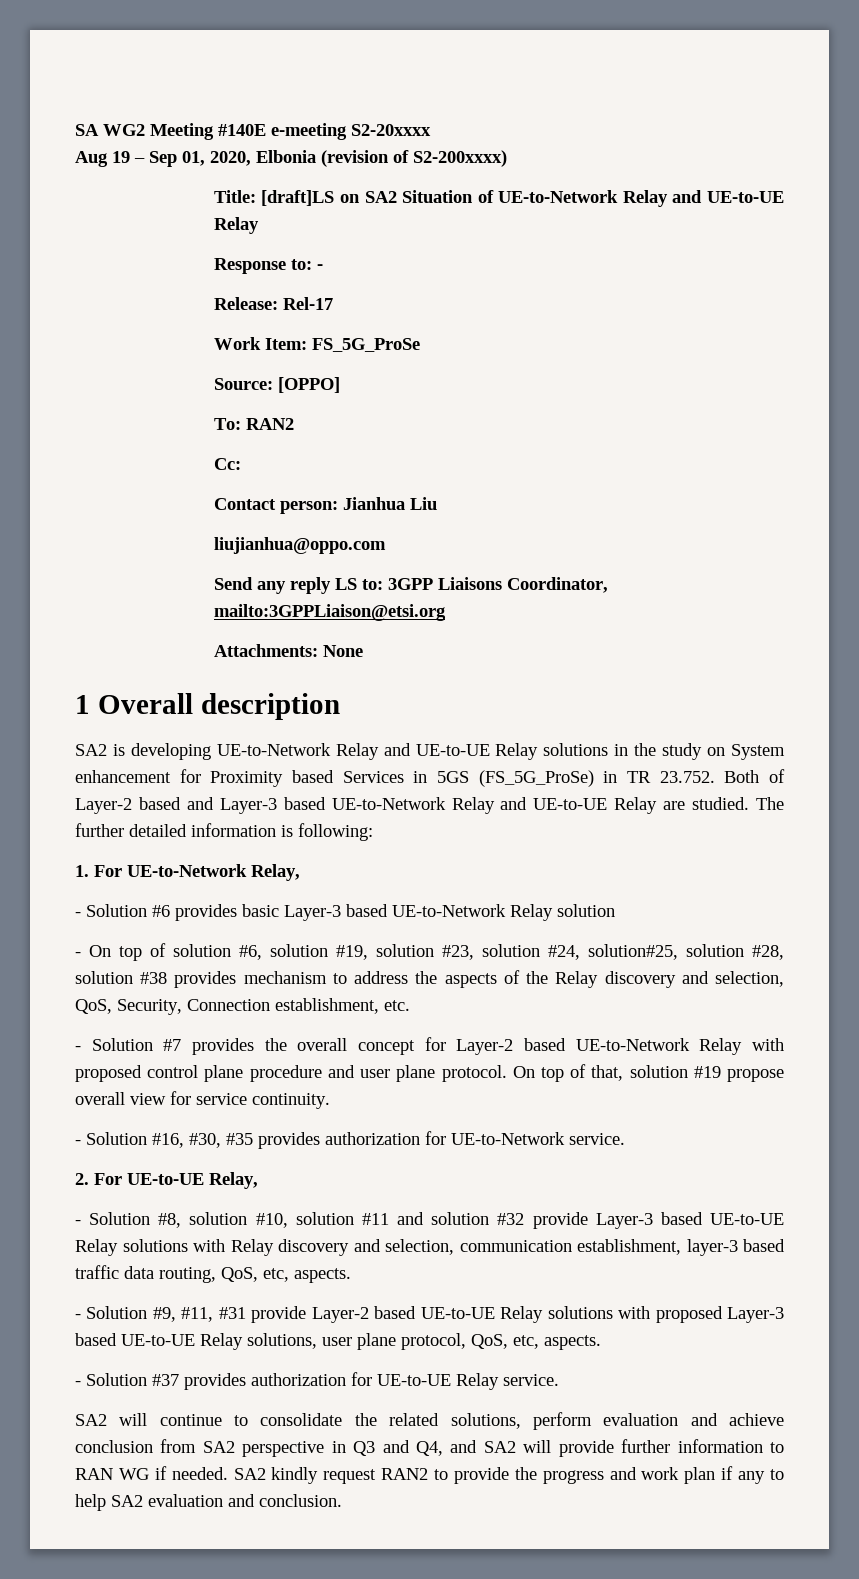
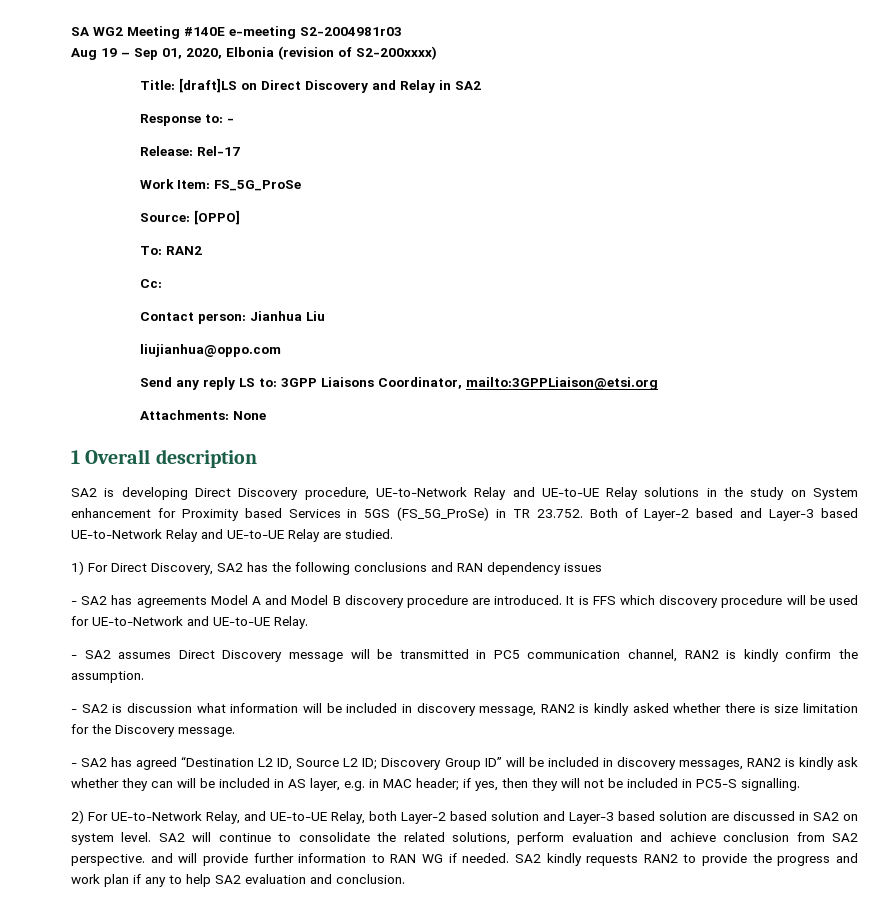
- SA WG2 Meeting #140E e-meeting S2-20xxxx
+ SA WG2 Meeting #140E e-meeting S2-2004981r03
- Title: [draft]LS on SA2 Situation of UE-to-Network Relay and UE-to-UE Relay
+ Title: [draft]LS on Direct Discovery and Relay in SA2
- SA2 is developing UE-to-Network Relay and UE-to-UE Relay solutions in the study on System enhancement for Proximity based Services in 5GS (FS_5G_ProSe) in TR 23.752. Both of Layer-2 based and Layer-3 based UE-to-Network Relay and UE-to-UE Relay are studied. The further detailed information is following:
- 1. For UE-to-Network Relay,
- - Solution #6 provides basic Layer-3 based UE-to-Network Relay solution
- - On top of solution #6, solution #19, solution #23, solution #24, solution#25, solution #28, solution #38 provides mechanism to address the aspects of the Relay discovery and selection, QoS, Security, Connection establishment, etc.
- - Solution #7 provides the overall concept for Layer-2 based UE-to-Network Relay with proposed control plane procedure and user plane protocol. On top of that, solution #19 propose overall view for service continuity.
- - Solution #16, #30, #35 provides authorization for UE-to-Network service.
- 2. For UE-to-UE Relay,
- - Solution #8, solution #10, solution #11 and solution #32 provide Layer-3 based UE-to-UE Relay solutions with Relay discovery and selection, communication establishment, layer-3 based traffic data routing, QoS, etc, aspects.
- - Solution #9, #11, #31 provide Layer-2 based UE-to-UE Relay solutions with proposed Layer-3 based UE-to-UE Relay solutions, user plane protocol, QoS, etc, aspects.
- - Solution #37 provides authorization for UE-to-UE Relay service.
- SA2 will continue to consolidate the related solutions, perform evaluation and achieve conclusion from SA2 perspective in Q3 and Q4, and SA2 will provide further information to RAN WG if needed.
+ SA2 is developing Direct Discovery procedure, UE-to-Network Relay and UE-to-UE Relay solutions in the study on System enhancement for Proximity based Services in 5GS (FS_5G_ProSe) in TR 23.752. Both of Layer-2 based and Layer-3 based UE-to-Network Relay and UE-to-UE Relay are studied.
+ 1) For Direct Discovery, SA2 has the following conclusions and RAN dependency issues
+ - SA2 has agreements Model A and Model B discovery procedure are introduced. It is FFS which discovery procedure will be used for UE-to-Network and UE-to-UE Relay.
+ - SA2 assumes Direct Discovery message will be transmitted in PC5 communication channel, RAN2 is kindly confirm the assumption.
+ - SA2 is discussion what information will be included in discovery message, RAN2 is kindly asked whether there is size limitation for the Discovery message.
+ - SA2 has agreed “Destination L2 ID, Source L2 ID; Discovery Group ID” will be included in discovery messages, RAN2 is kindly ask whether they can will be included in AS layer, e.g. in MAC header; if yes, then they will not be included in PC5-S signalling.
+ 2) For UE-to-Network Relay, and UE-to-UE Relay, both Layer-2 based solution and Layer-3 based solution are discussed in SA2 on system level. SA2 will continue to consolidate the related solutions, perform evaluation and achieve conclusion from SA2 perspective. and will provide further information to RAN WG if needed.
- SA2 kindly request RAN2 to provide the progress and work plan if any to help SA2 evaluation and conclusion.
+ SA2 kindly requests RAN2 to provide the progress and work plan if any to help SA2 evaluation and conclusion.

